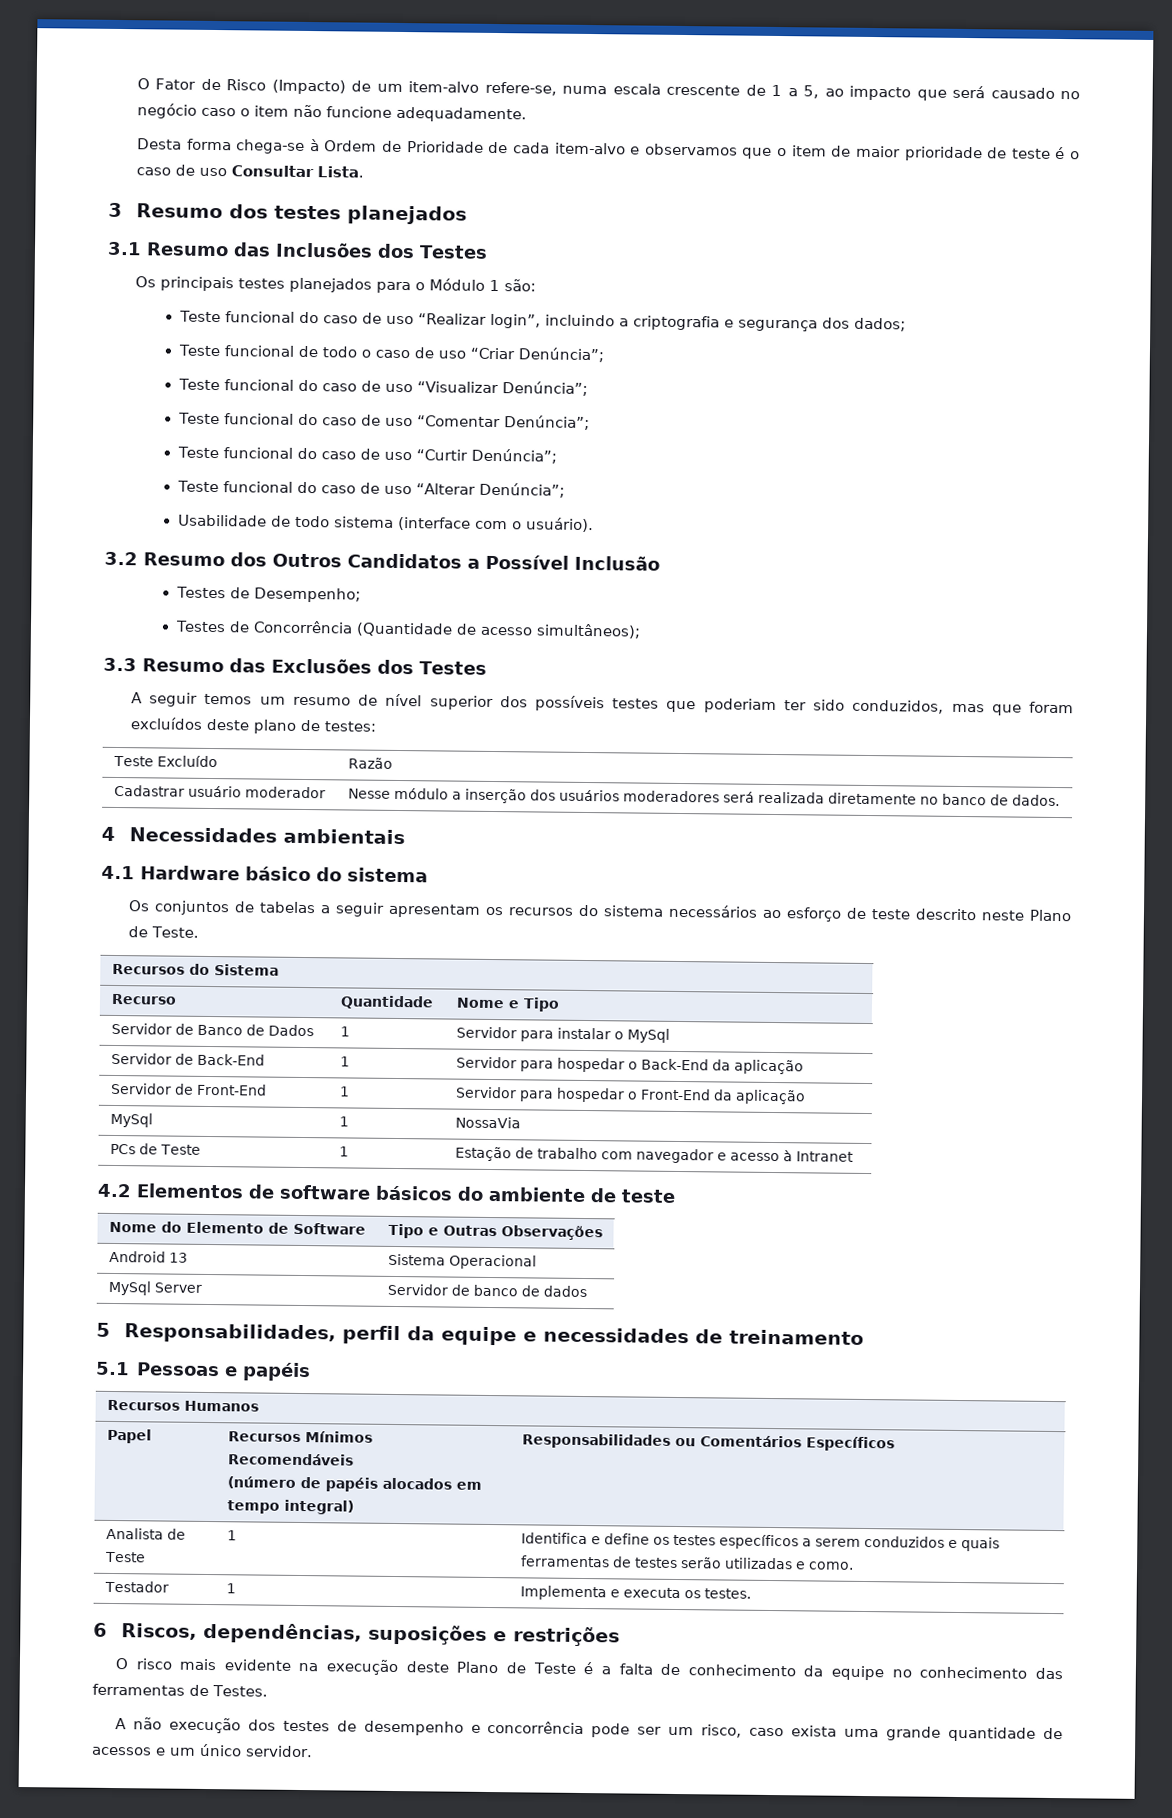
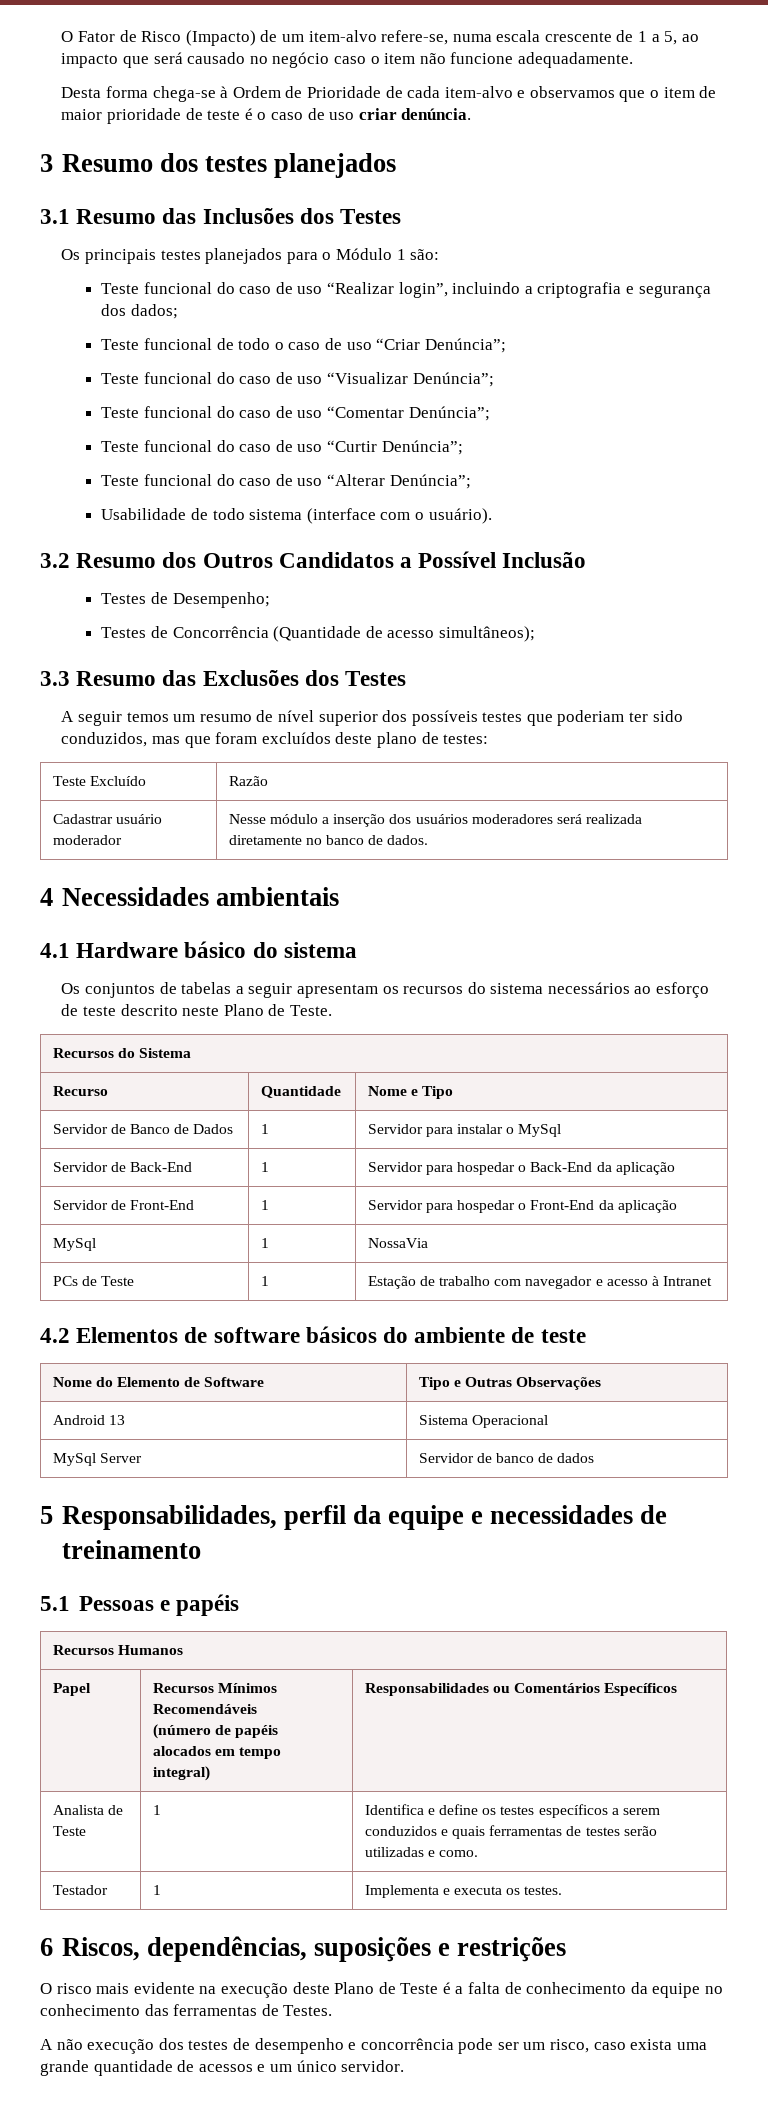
- Desta forma chega-se à Ordem de Prioridade de cada item-alvo e observamos que o item de maior prioridade de teste é o caso de uso Consultar Lista.
+ Desta forma chega-se à Ordem de Prioridade de cada item-alvo e observamos que o item de maior prioridade de teste é o caso de uso criar denúncia.

